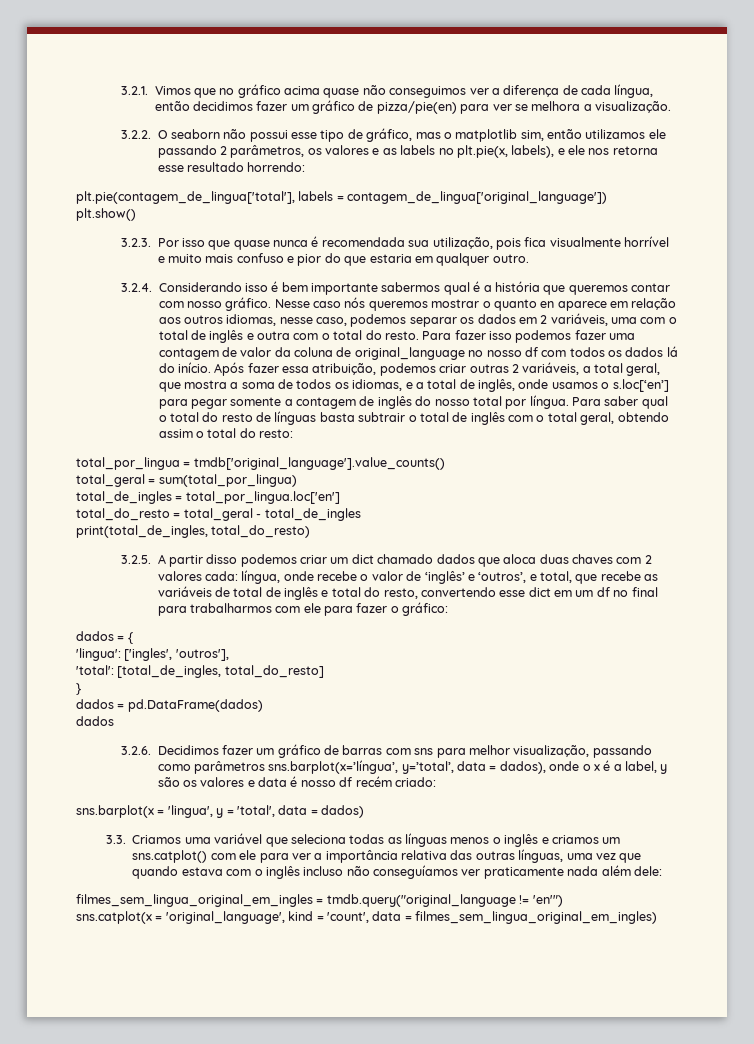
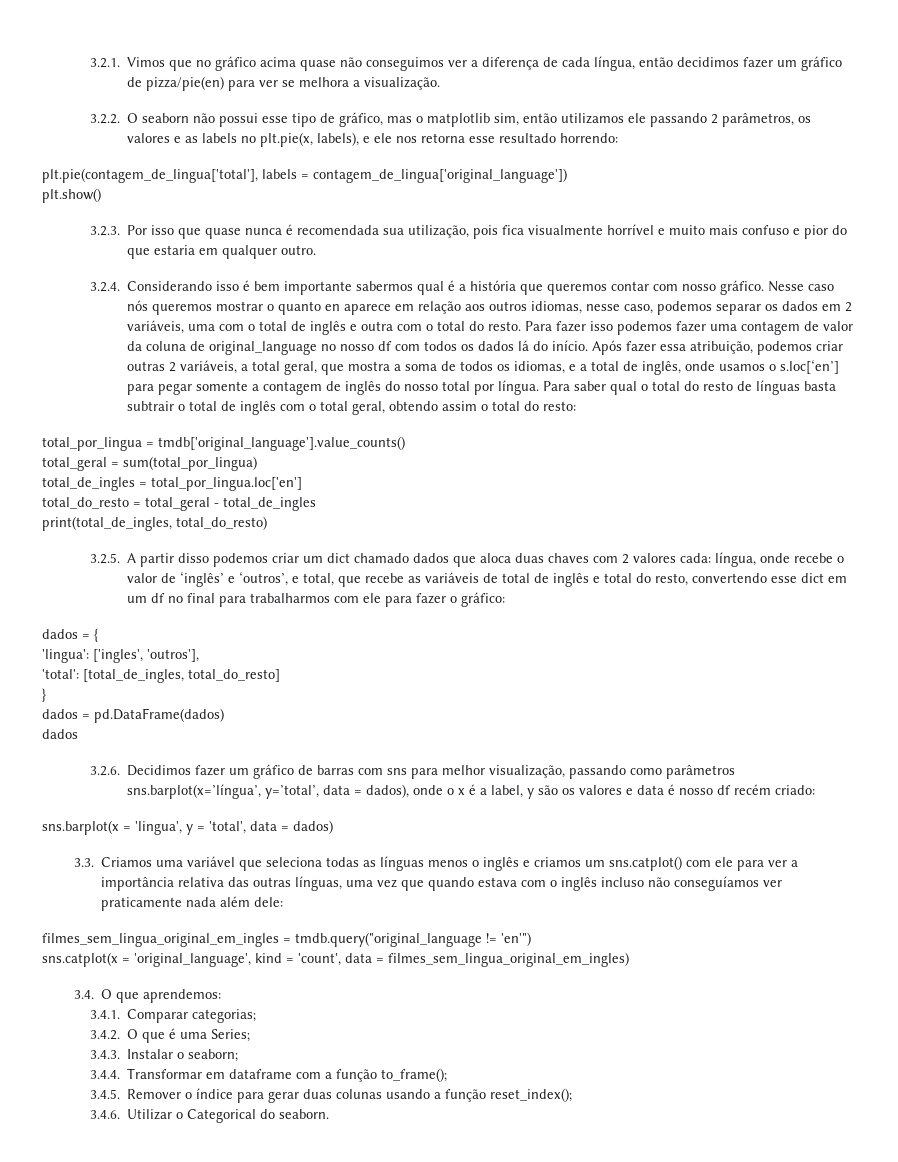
+ 3.4. O que aprendemos:
+ 3.4.1. Comparar categorias;
+ 3.4.2. O que é uma Series;
+ 3.4.3. Instalar o seaborn;
+ 3.4.4. Transformar em dataframe com a função to_frame();
+ 3.4.5. Remover o índice para gerar duas colunas usando a função reset_index();
+ 3.4.6. Utilizar o Categorical do seaborn.

